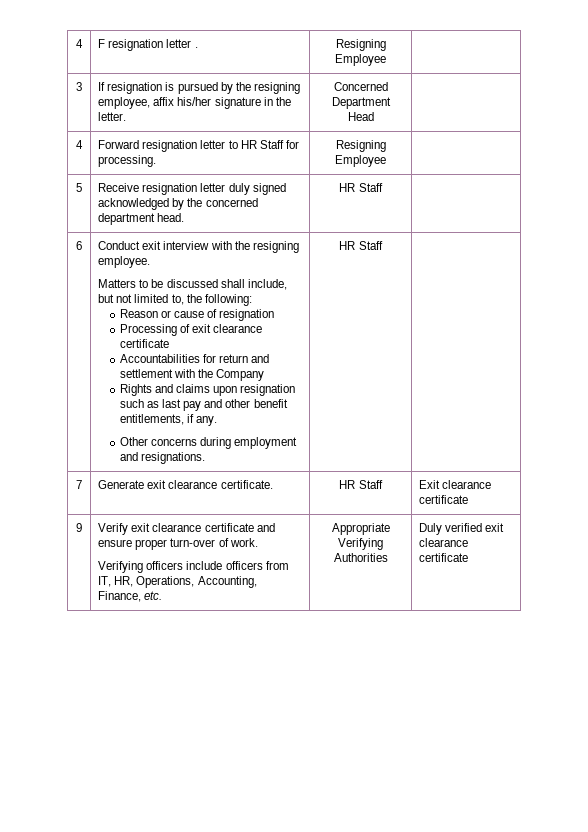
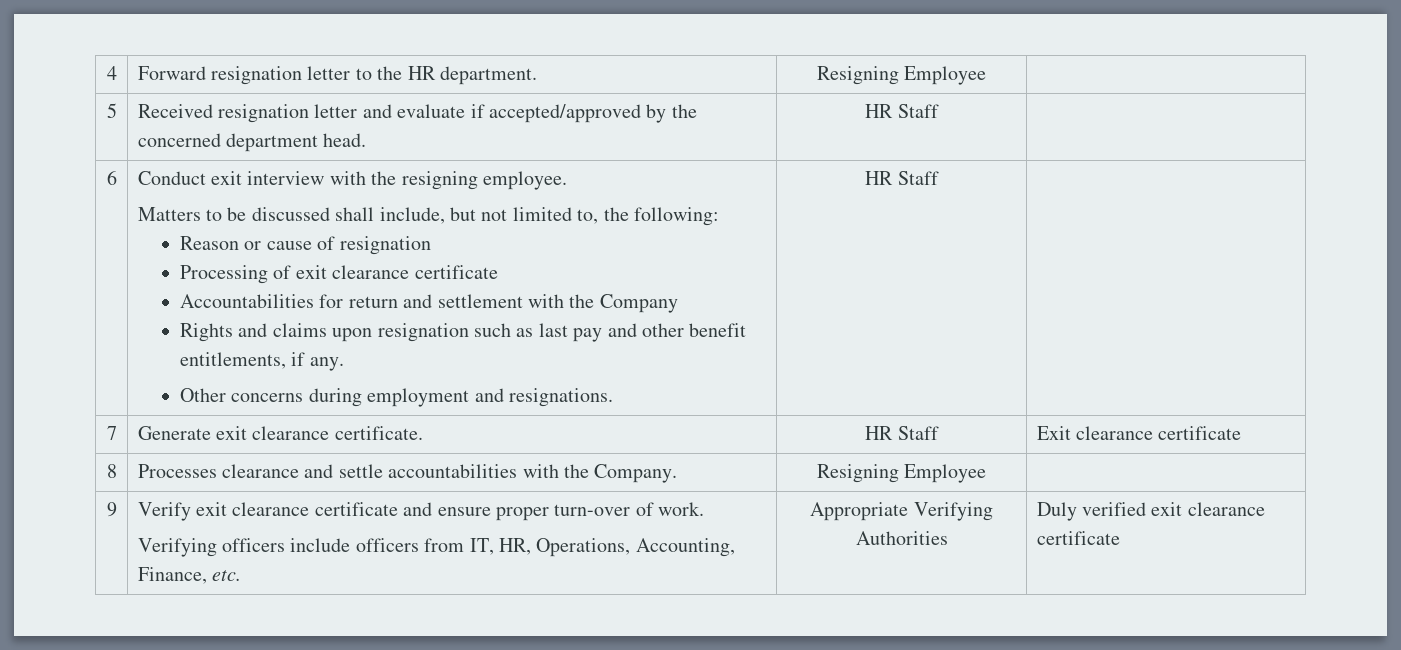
- 4 | F resignation letter . | Resigning Employee |
- 3 | If resignation is pursued by the resigning employee, affix his/her signature in the letter. | Concerned Department Head |
- 4 | Forward resignation letter to HR Staff for processing. | Resigning Employee |
+ 4 | Forward resignation letter to the HR department. | Resigning Employee |
- 5 | Receive resignation letter duly signed acknowledged by the concerned department head. | HR Staff |
+ 5 | Received resignation letter and evaluate if accepted/approved by the concerned department head. | HR Staff |
+ 8 | Processes clearance and settle accountabilities with the Company. | Resigning Employee |

